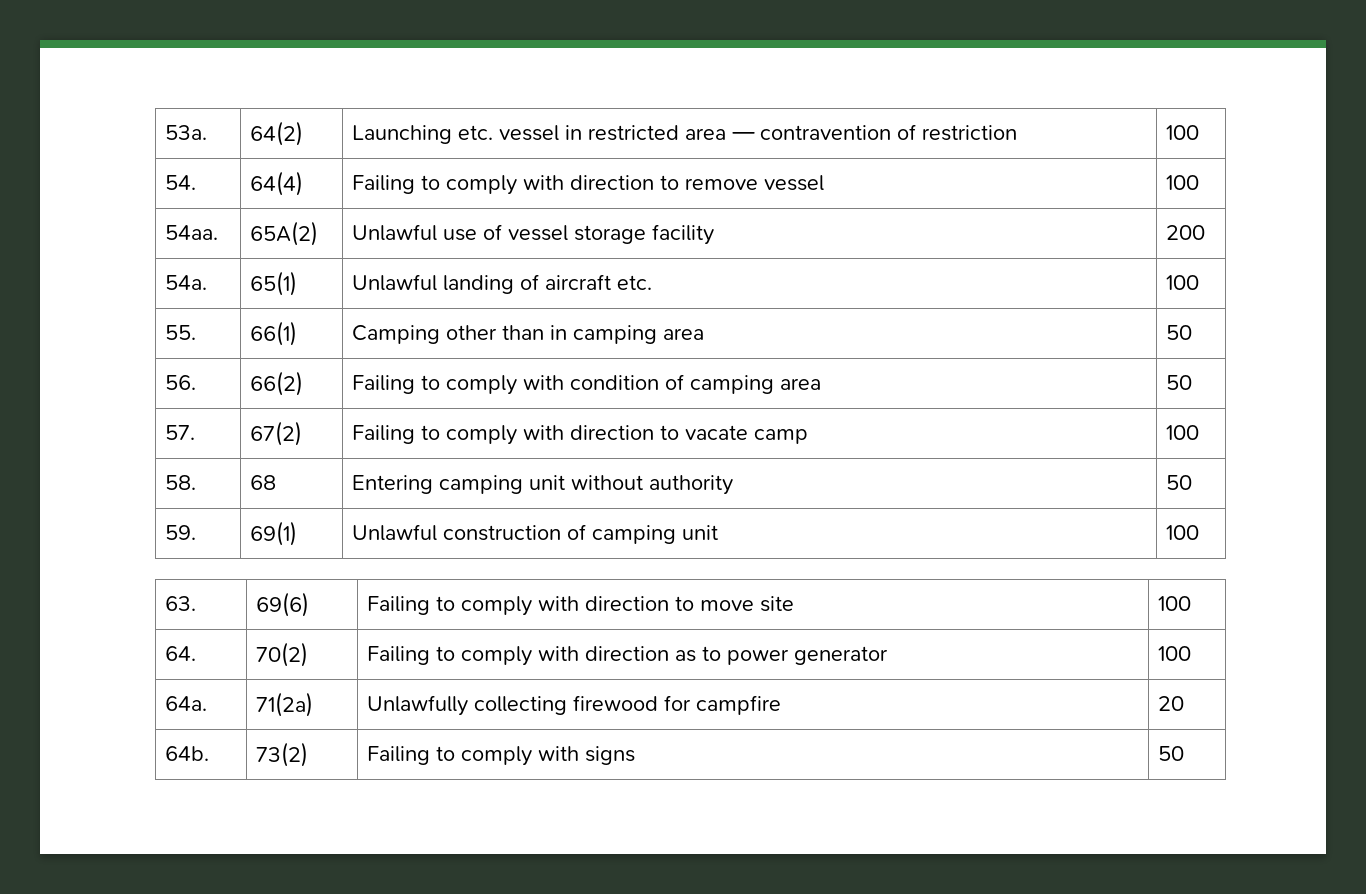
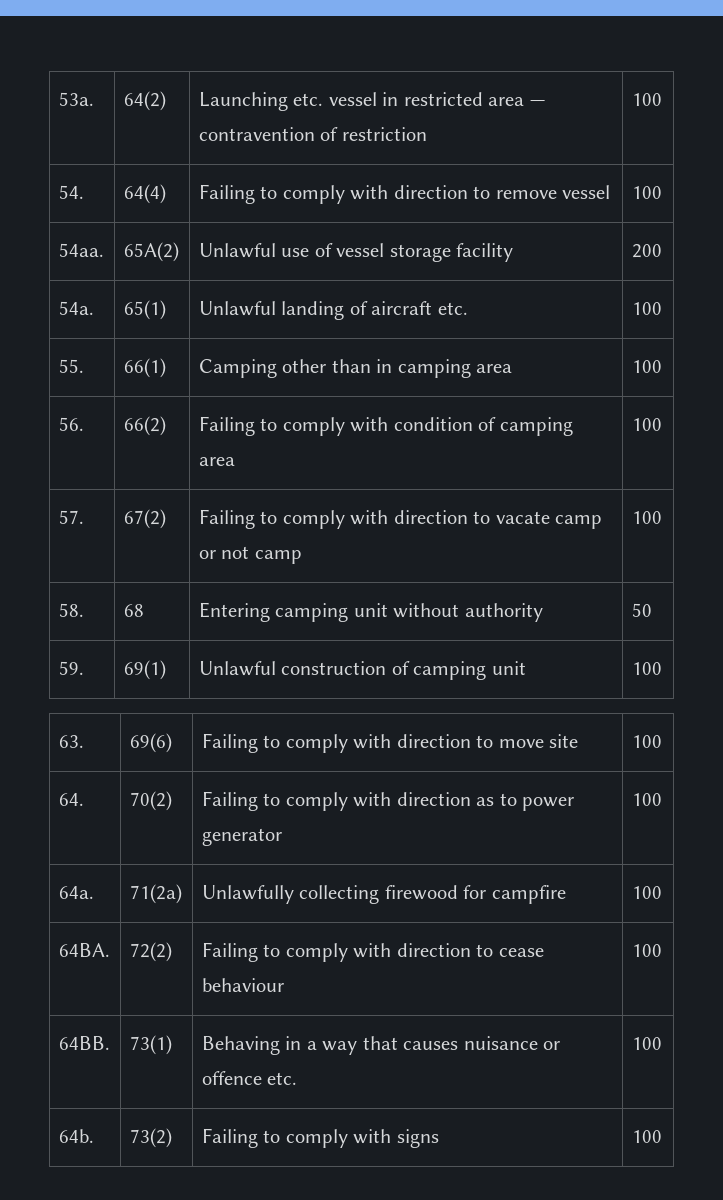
- 55. | 66(1) | Camping other than in camping area | 50
+ 55. | 66(1) | Camping other than in camping area | 100
- 56. | 66(2) | Failing to comply with condition of camping area | 50
+ 56. | 66(2) | Failing to comply with condition of camping area | 100
- 57. | 67(2) | Failing to comply with direction to vacate camp | 100
+ 57. | 67(2) | Failing to comply with direction to vacate camp or not camp | 100
- 64a. | 71(2a) | Unlawfully collecting firewood for campfire | 20
+ 64a. | 71(2a) | Unlawfully collecting firewood for campfire | 100
+ 64BA. | 72(2) | Failing to comply with direction to cease behaviour | 100
+ 64BB. | 73(1) | Behaving in a way that causes nuisance or offence etc. | 100
- 64b. | 73(2) | Failing to comply with signs | 50
+ 64b. | 73(2) | Failing to comply with signs | 100

